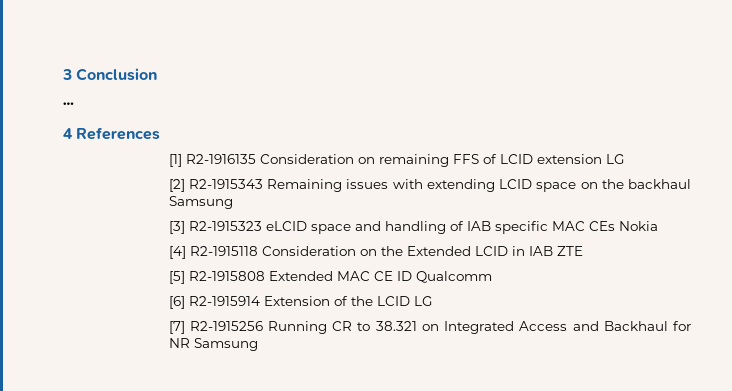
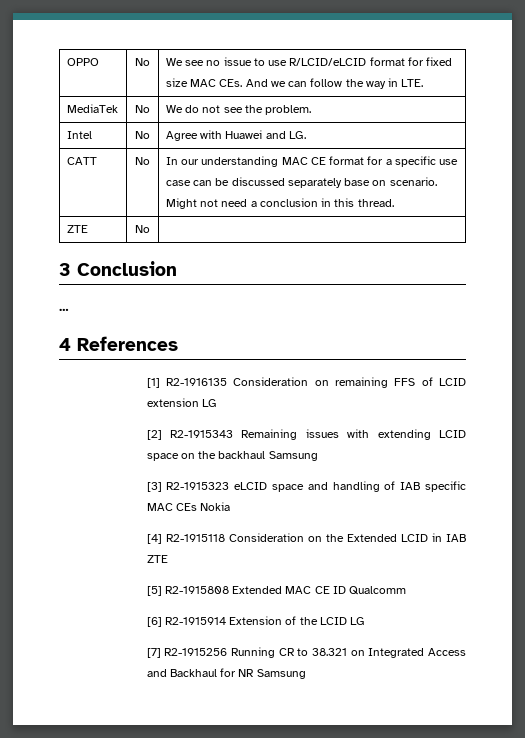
+ OPPO | No | We see no issue to use R/LCID/eLCID format for fixed size MAC CEs. And we can follow the way in LTE.
+ MediaTek | No | We do not see the problem.
+ Intel | No | Agree with Huawei and LG.
+ CATT | No | In our understanding MAC CE format for a specific use case can be discussed separately base on scenario. Might not need a conclusion in this thread.
+ ZTE | No |

